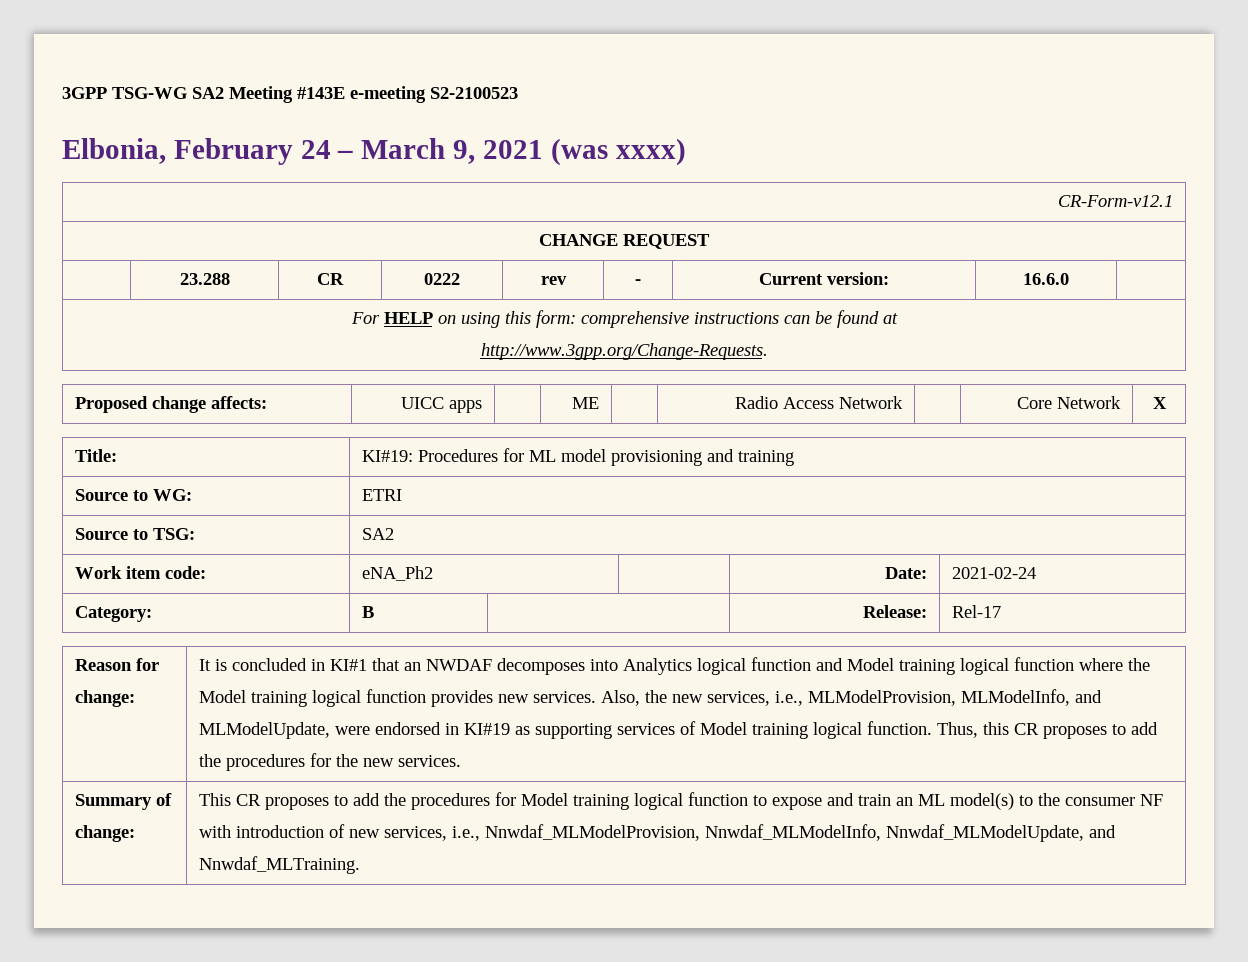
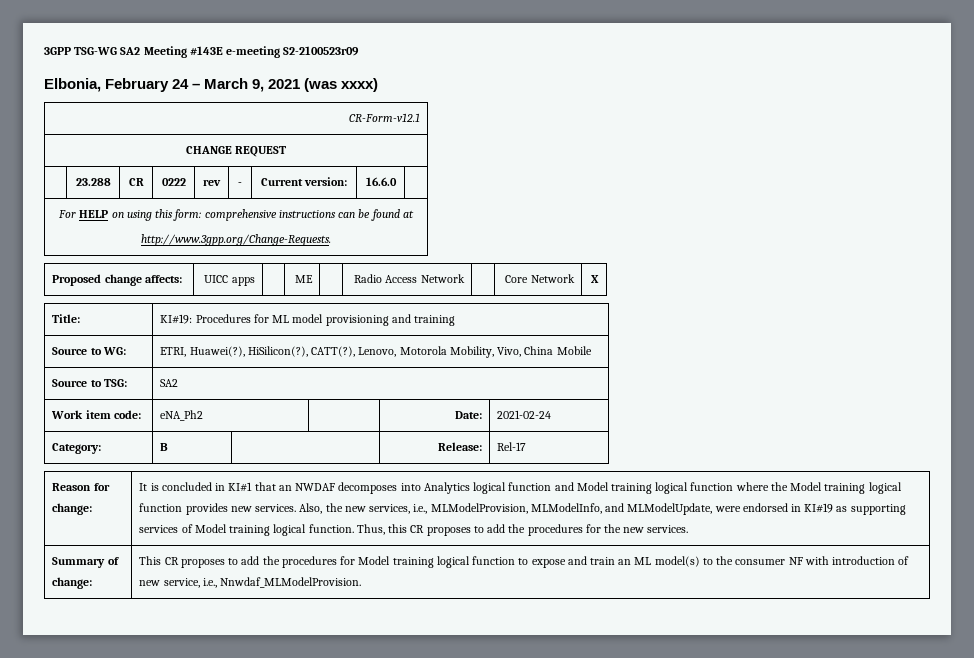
- 3GPP TSG-WG SA2 Meeting #143E e-meeting S2-2100523
+ 3GPP TSG-WG SA2 Meeting #143E e-meeting S2-2100523r09
- Source to WG: | ETRI
+ Source to WG: | ETRI, Huawei(?), HiSilicon(?), CATT(?), Lenovo, Motorola Mobility, Vivo, China Mobile
- Summary of change: | This CR proposes to add the procedures for Model training logical function to expose and train an ML model(s) to the consumer NF with introduction of new services, i.e., Nnwdaf_MLModelProvision, Nnwdaf_MLModelInfo, Nnwdaf_MLModelUpdate, and Nnwdaf_MLTraining.
+ Summary of change: | This CR proposes to add the procedures for Model training logical function to expose and train an ML model(s) to the consumer NF with introduction of new service, i.e., Nnwdaf_MLModelProvision.

